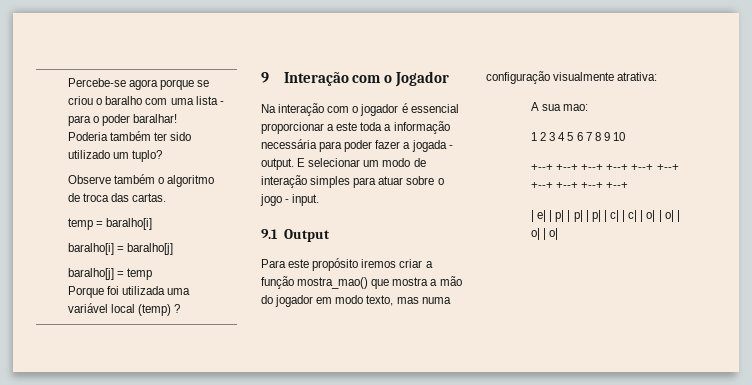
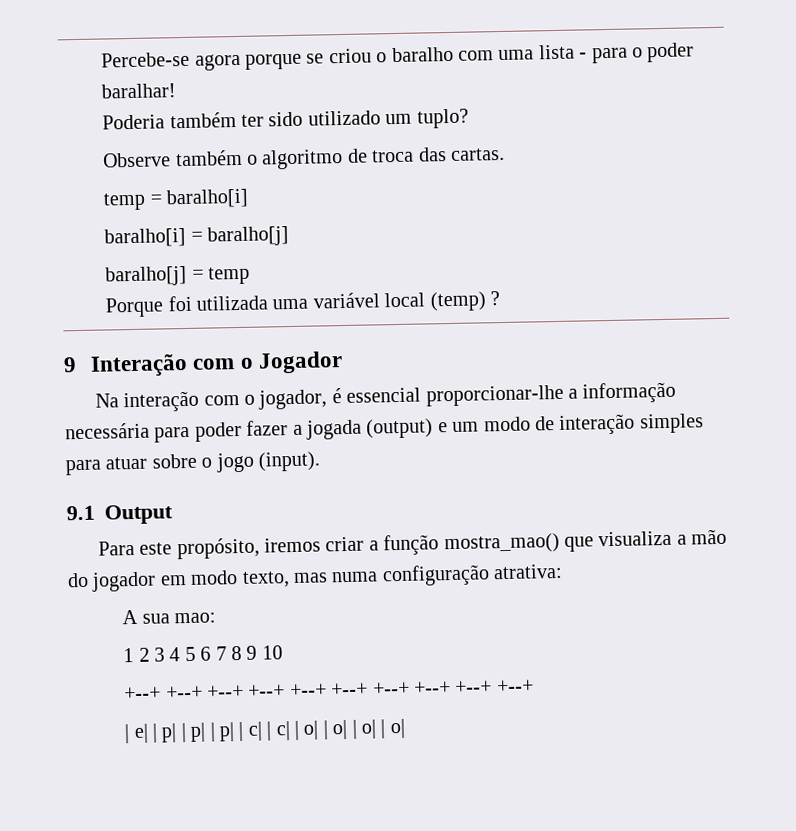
- Na interação com o jogador é essencial proporcionar a este toda a informação necessária para poder fazer a jogada - output. E selecionar um modo de interação simples para atuar sobre o jogo - input.
+ Na interação com o jogador, é essencial proporcionar-lhe a informação necessária para poder fazer a jogada (output) e um modo de interação simples para atuar sobre o jogo (input).
- Para este propósito iremos criar a função mostra_mao() que mostra a mão do jogador em modo texto, mas numa configuração visualmente atrativa:
+ Para este propósito, iremos criar a função mostra_mao() que visualiza a mão do jogador em modo texto, mas numa configuração atrativa:

